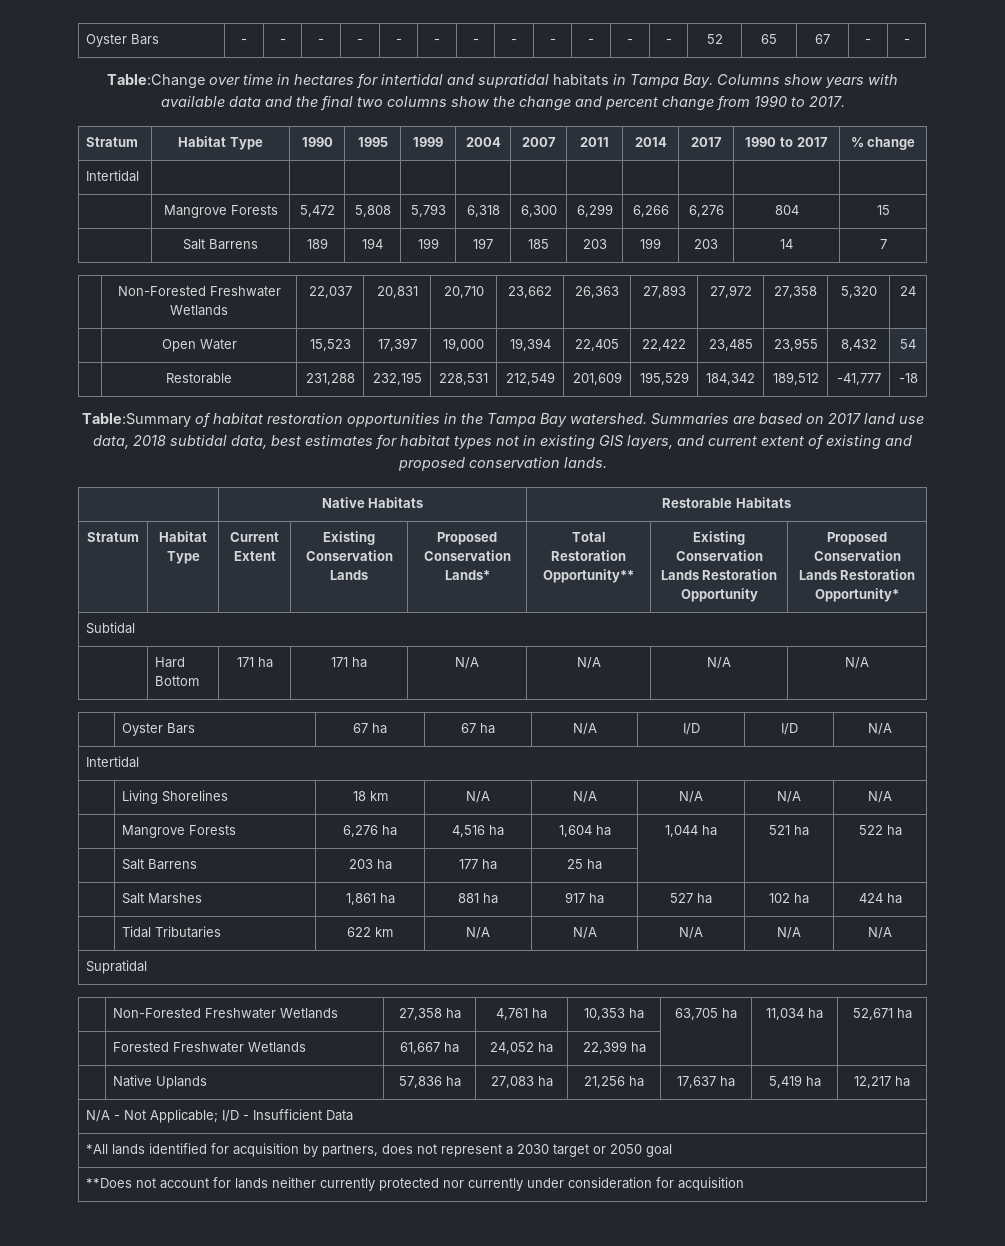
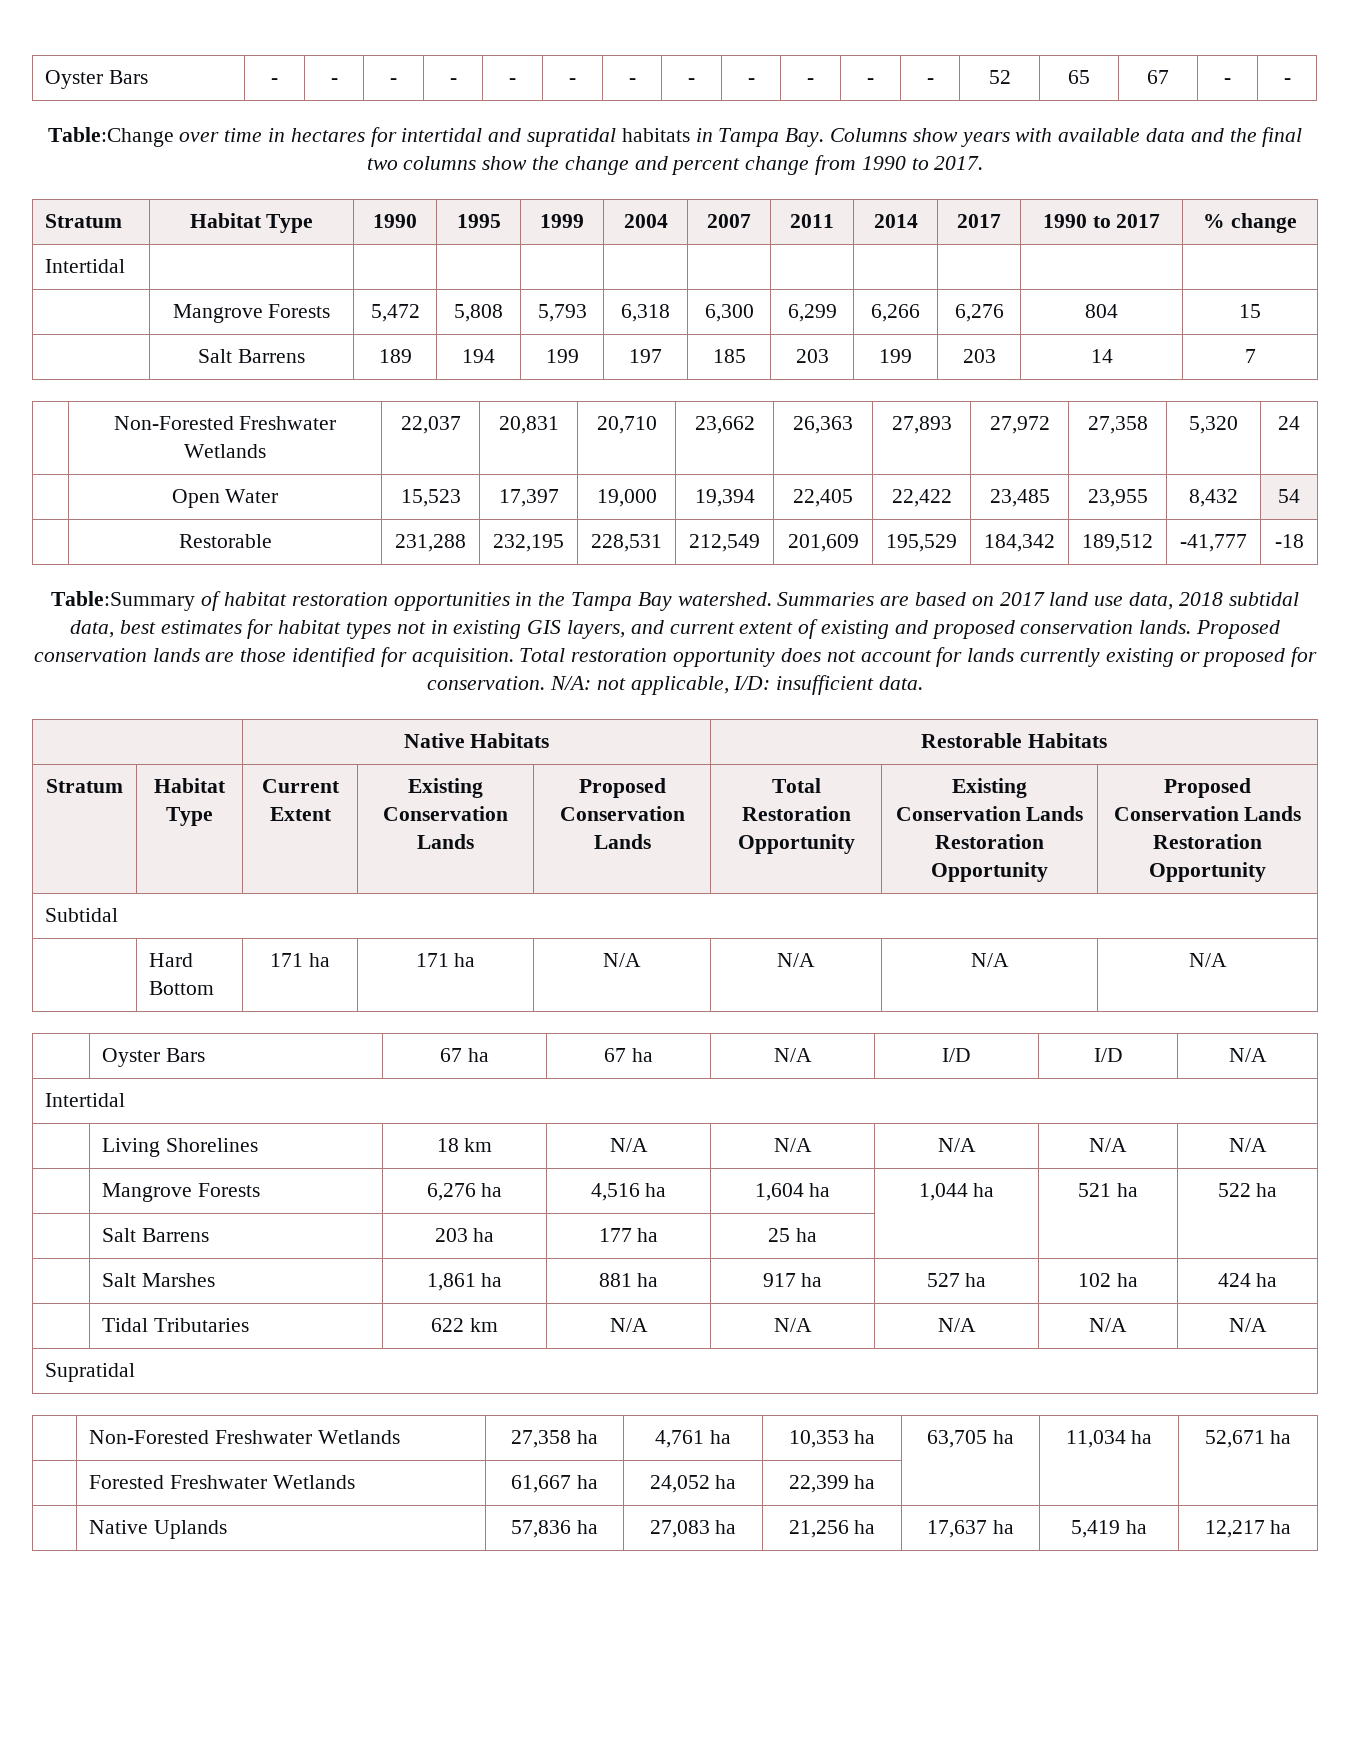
+ Proposed conservation lands are those identified for acquisition. Total restoration opportunity does not account for lands currently existing or proposed for conservation. N/A: not applicable, I/D: insufficient data.
- Stratum | Habitat Type | Current Extent | Existing Conservation Lands | Proposed Conservation Lands* | Total Restoration Opportunity** | Existing Conservation Lands Restoration Opportunity | Proposed Conservation Lands Restoration Opportunity*
+ Stratum | Habitat Type | Current Extent | Existing Conservation Lands | Proposed Conservation Lands | Total Restoration Opportunity | Existing Conservation Lands Restoration Opportunity | Proposed Conservation Lands Restoration Opportunity
- N/A - Not Applicable; I/D - Insufficient Data
- *All lands identified for acquisition by partners, does not represent a 2030 target or 2050 goal
- **Does not account for lands neither currently protected nor currently under consideration for acquisition

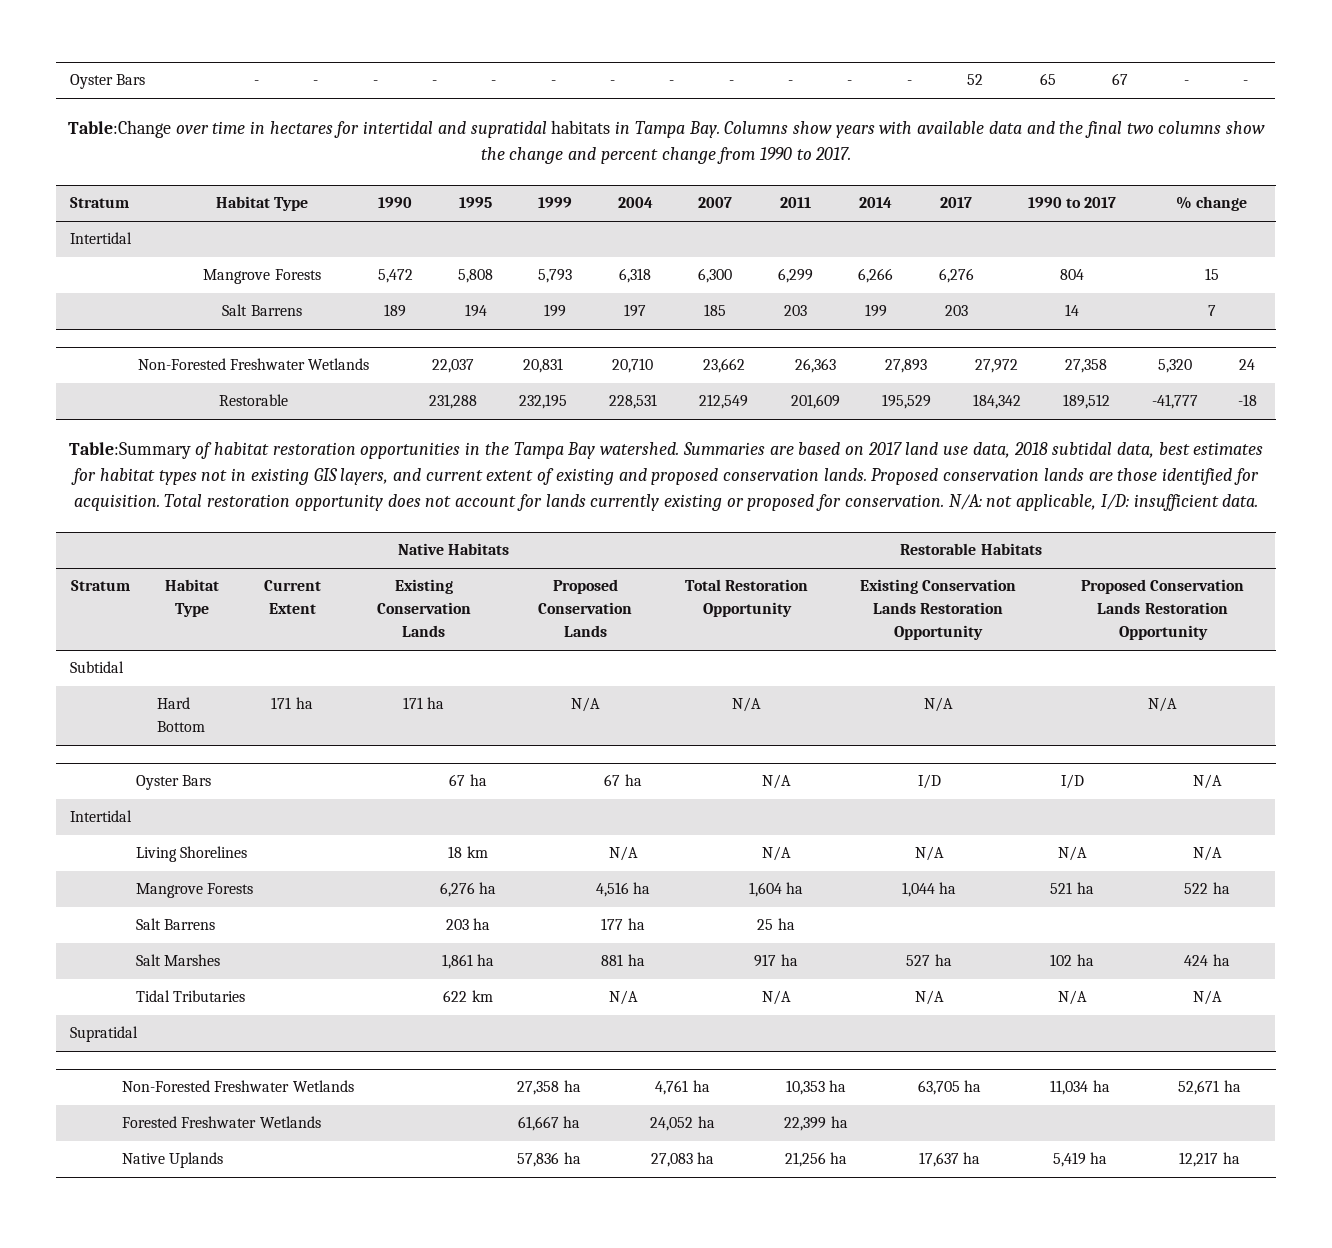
- | Open Water | 15,523 | 17,397 | 19,000 | 19,394 | 22,405 | 22,422 | 23,485 | 23,955 | 8,432 | 54

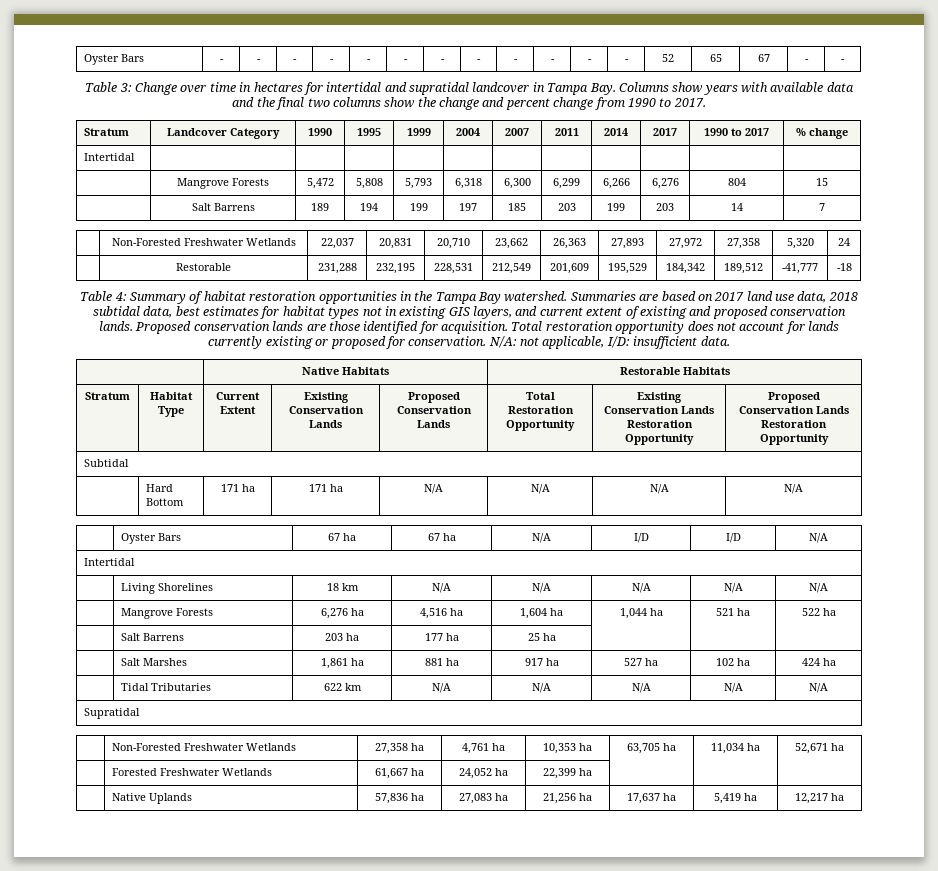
- Table:Change over time in hectares for intertidal and supratidal habitats in Tampa Bay. Columns show years with available data and the final two columns show the change and percent change from 1990 to 2017.
+ Table 3: Change over time in hectares for intertidal and supratidal landcover in Tampa Bay. Columns show years with available data and the final two columns show the change and percent change from 1990 to 2017.
- Stratum | Habitat Type | 1990 | 1995 | 1999 | 2004 | 2007 | 2011 | 2014 | 2017 | 1990 to 2017 | % change
+ Stratum | Landcover Category | 1990 | 1995 | 1999 | 2004 | 2007 | 2011 | 2014 | 2017 | 1990 to 2017 | % change
- Table:Summary of habitat restoration opportunities in the Tampa Bay watershed.
+ Table 4: Summary of habitat restoration opportunities in the Tampa Bay watershed.

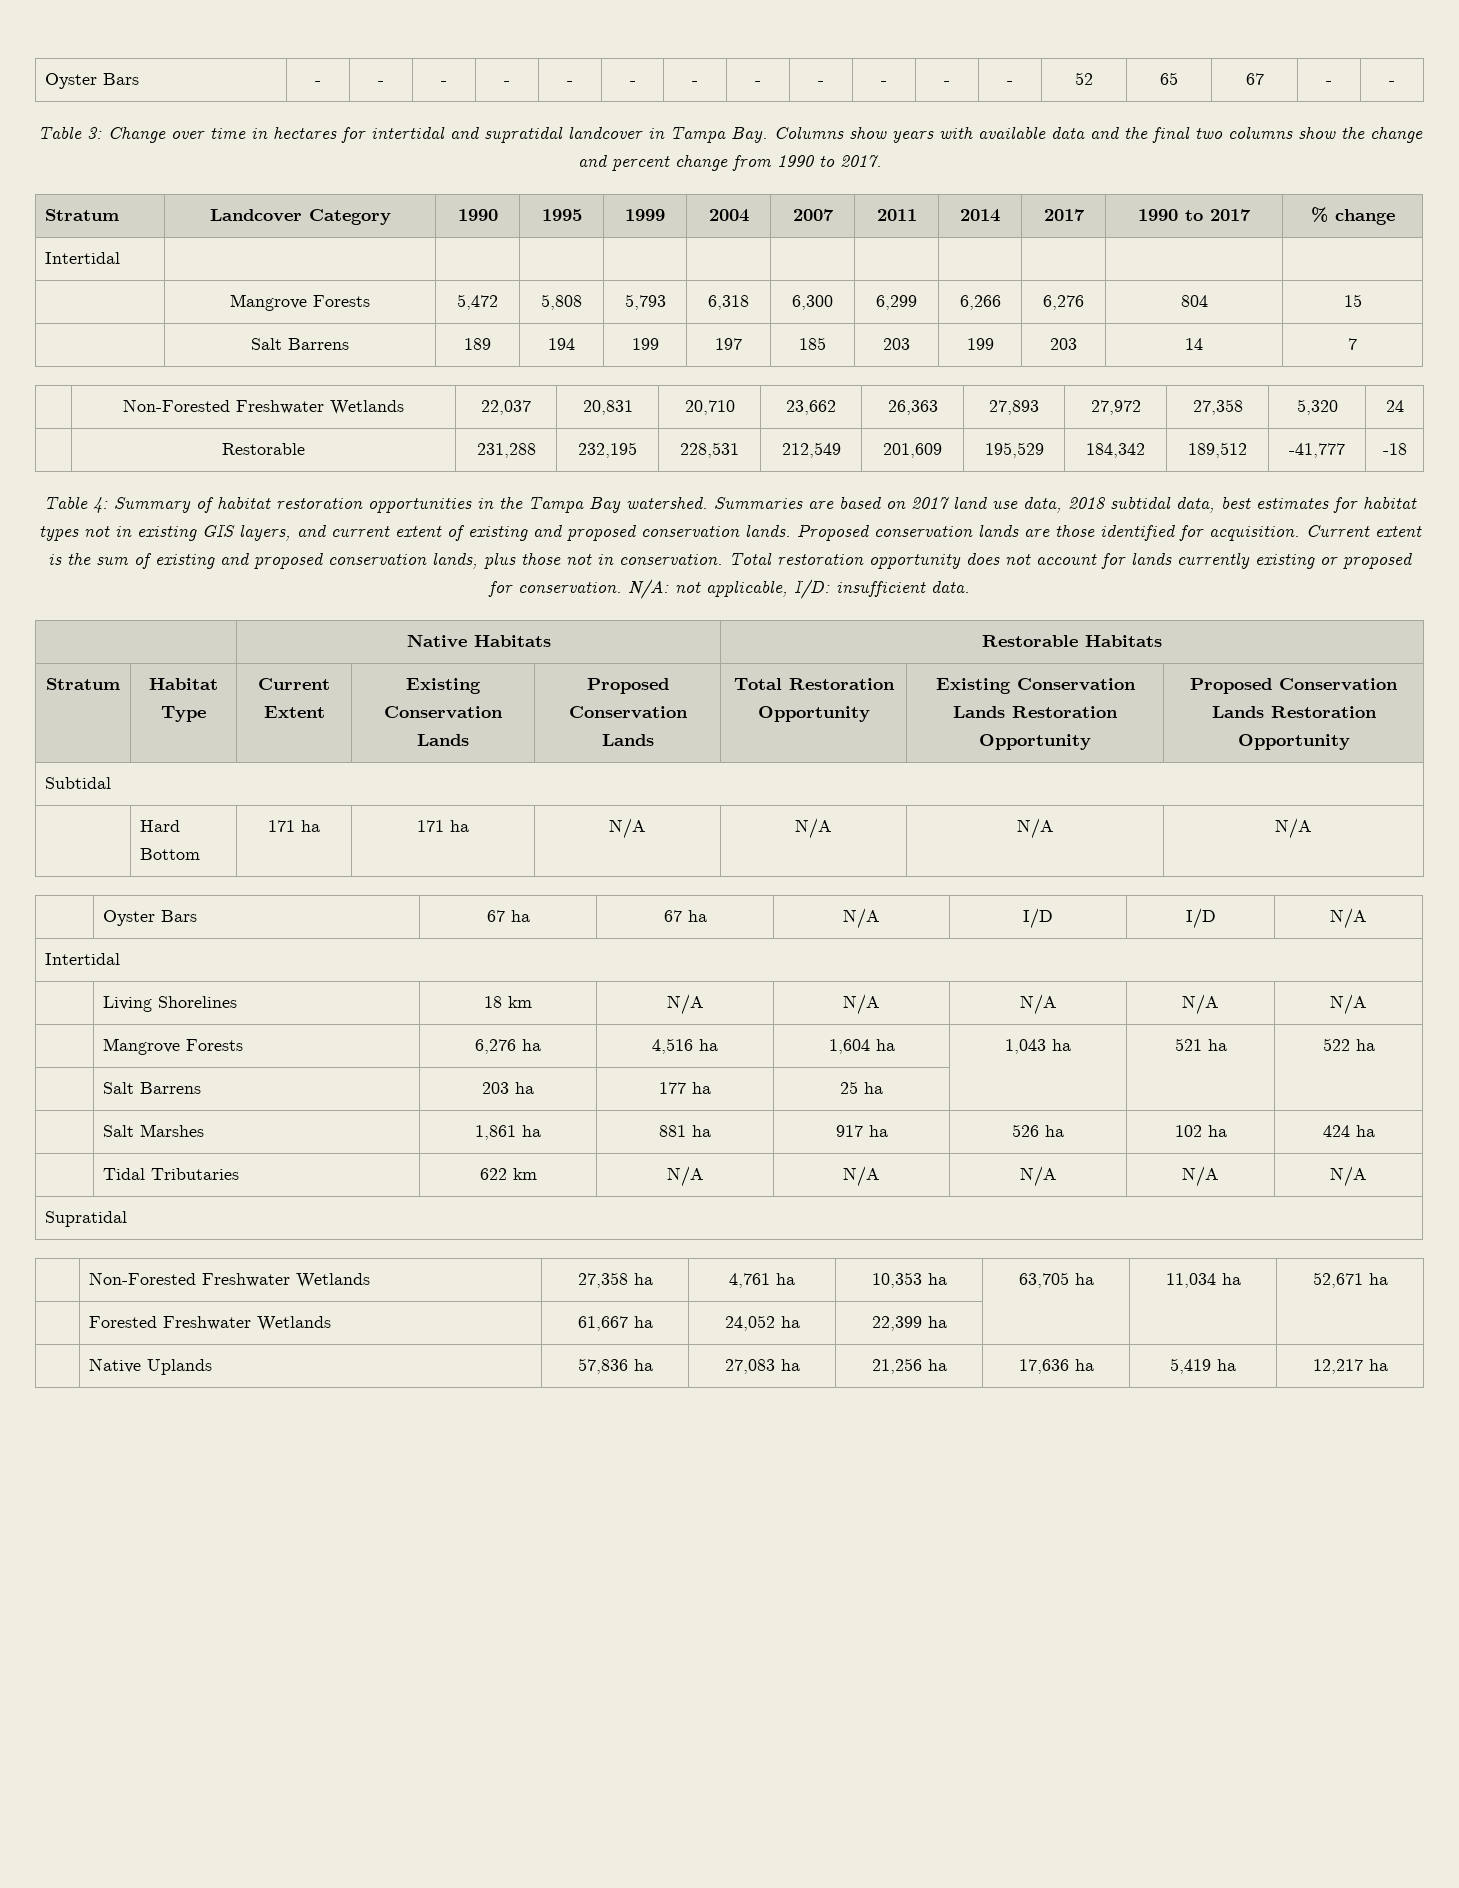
+ Current extent is the sum of existing and proposed conservation lands, plus those not in conservation.
- | Mangrove Forests | 6,276 ha | 4,516 ha | 1,604 ha | 1,044 ha | 521 ha | 522 ha
+ | Mangrove Forests | 6,276 ha | 4,516 ha | 1,604 ha | 1,043 ha | 521 ha | 522 ha
- | Salt Marshes | 1,861 ha | 881 ha | 917 ha | 527 ha | 102 ha | 424 ha
+ | Salt Marshes | 1,861 ha | 881 ha | 917 ha | 526 ha | 102 ha | 424 ha
- | Native Uplands | 57,836 ha | 27,083 ha | 21,256 ha | 17,637 ha | 5,419 ha | 12,217 ha
+ | Native Uplands | 57,836 ha | 27,083 ha | 21,256 ha | 17,636 ha | 5,419 ha | 12,217 ha

